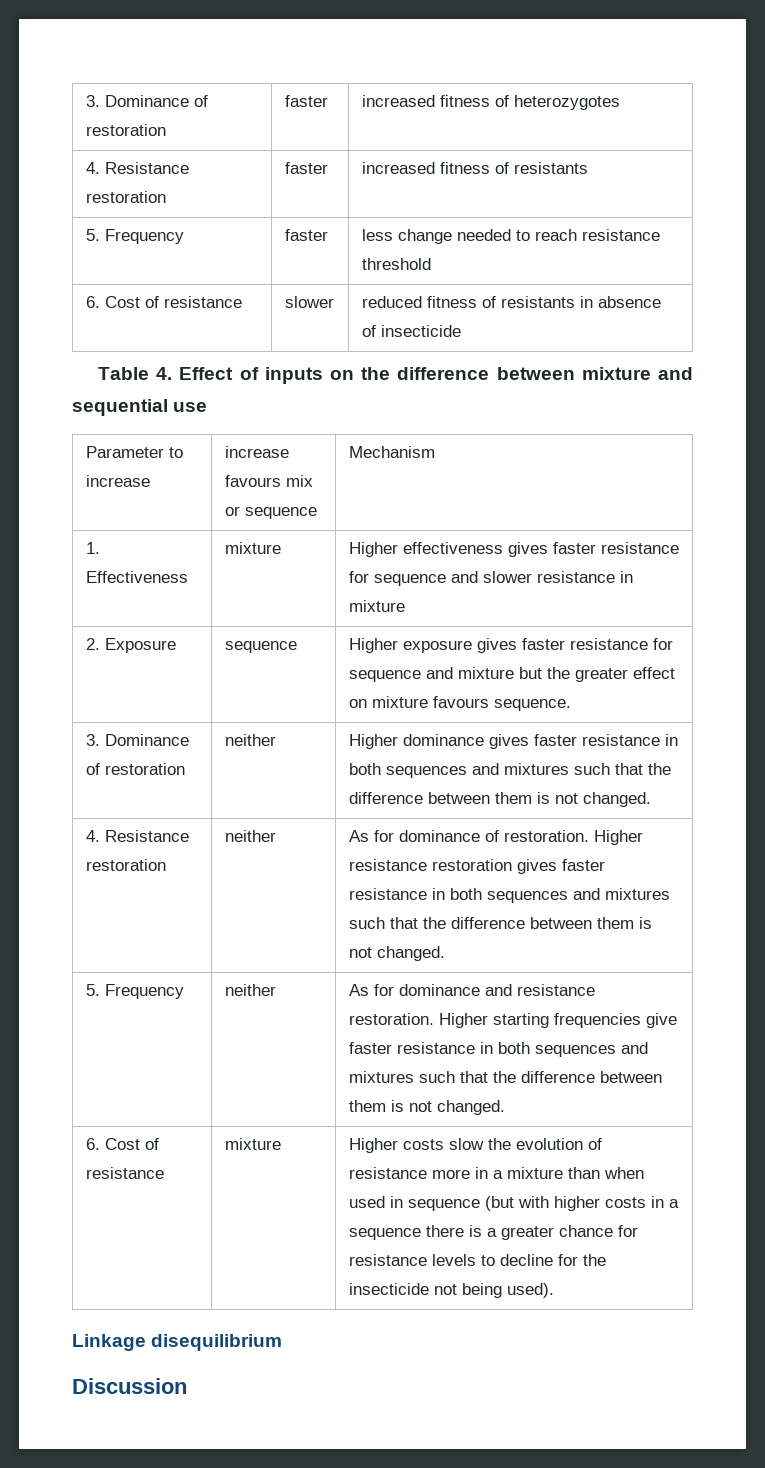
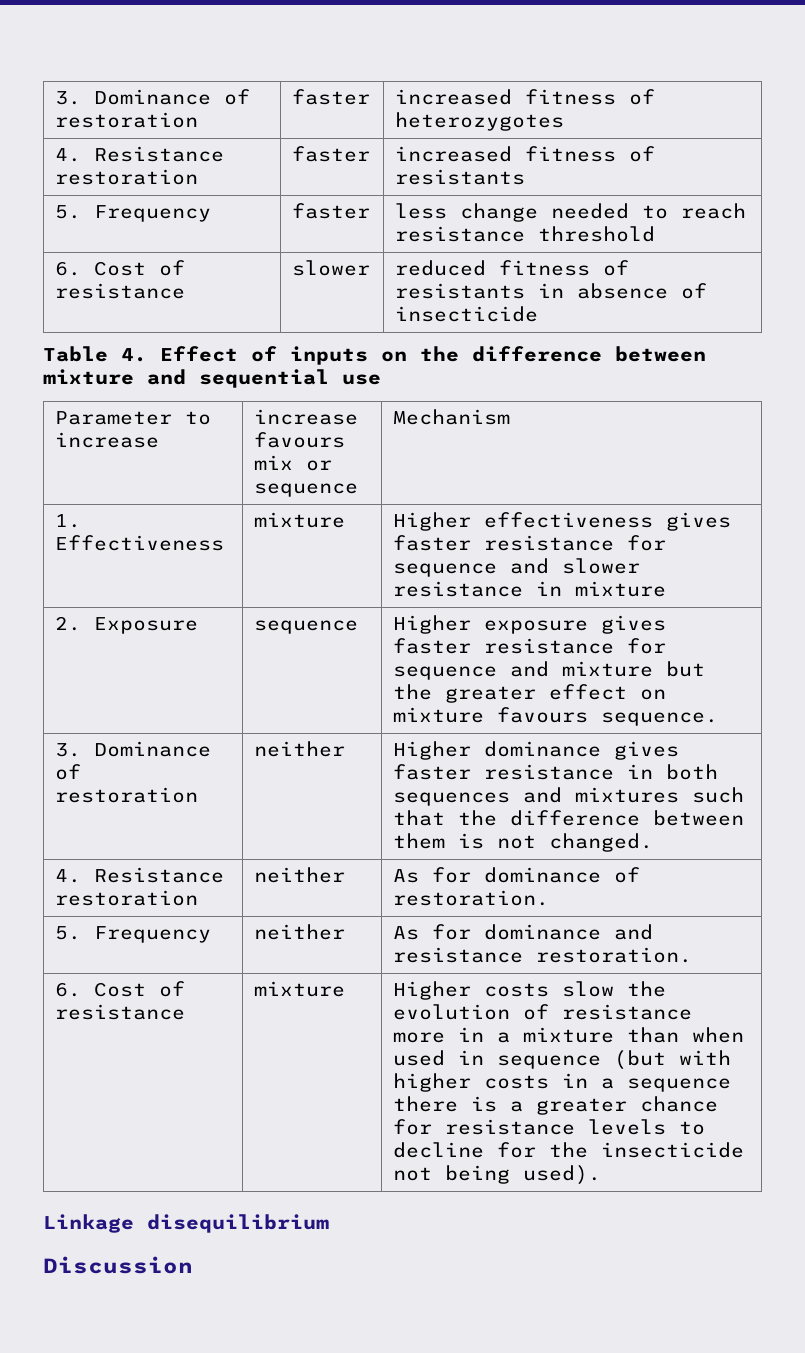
- 4. Resistance restoration | neither | As for dominance of restoration. Higher resistance restoration gives faster resistance in both sequences and mixtures such that the difference between them is not changed.
+ 4. Resistance restoration | neither | As for dominance of restoration.
- 5. Frequency | neither | As for dominance and resistance restoration. Higher starting frequencies give faster resistance in both sequences and mixtures such that the difference between them is not changed.
+ 5. Frequency | neither | As for dominance and resistance restoration.

